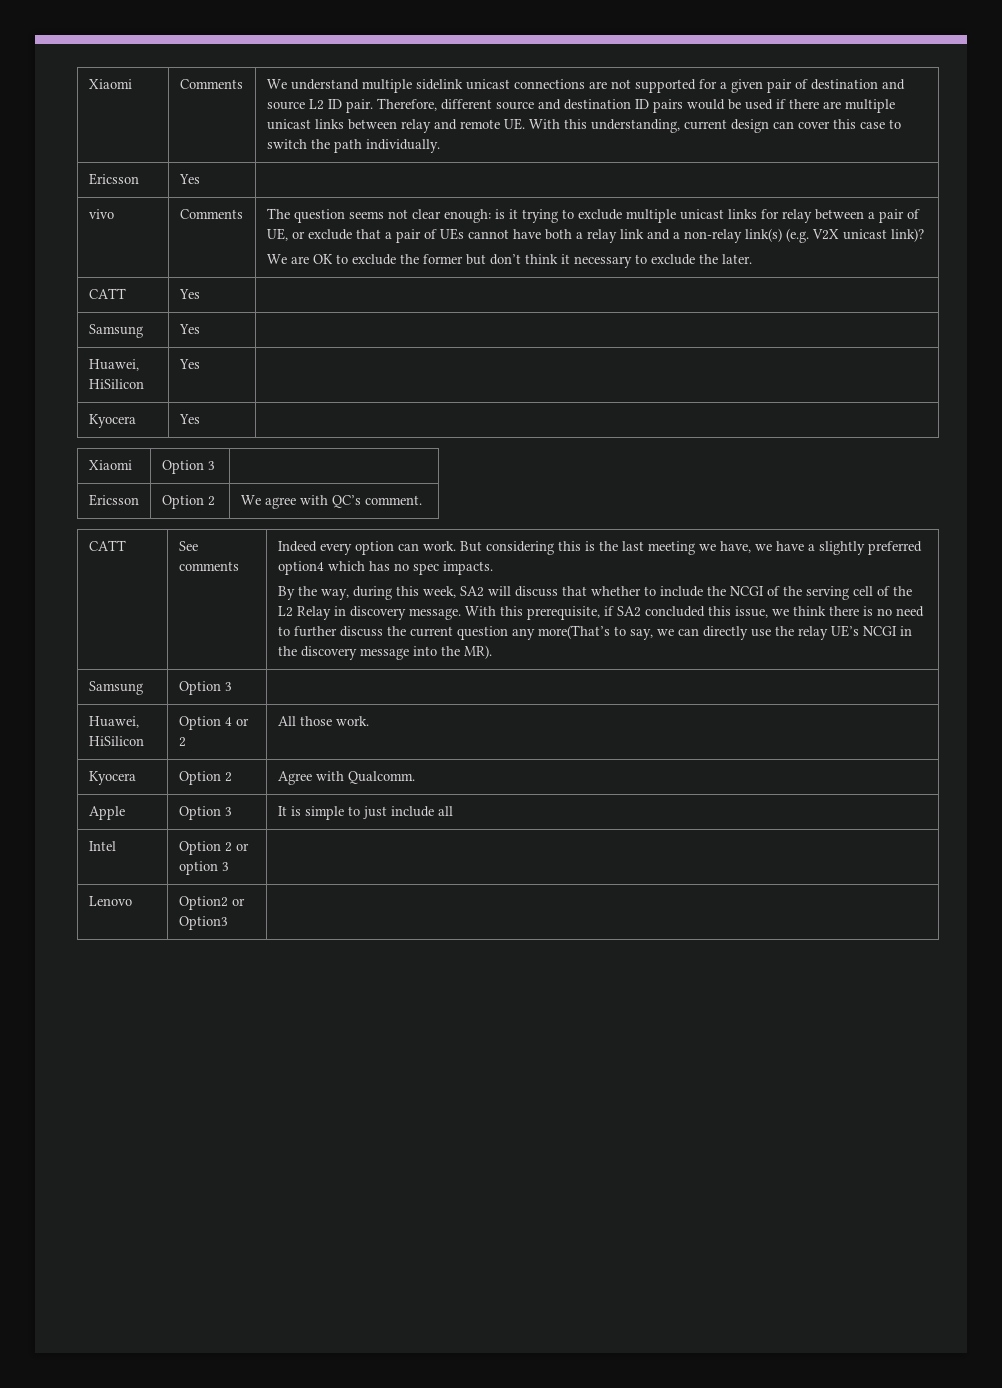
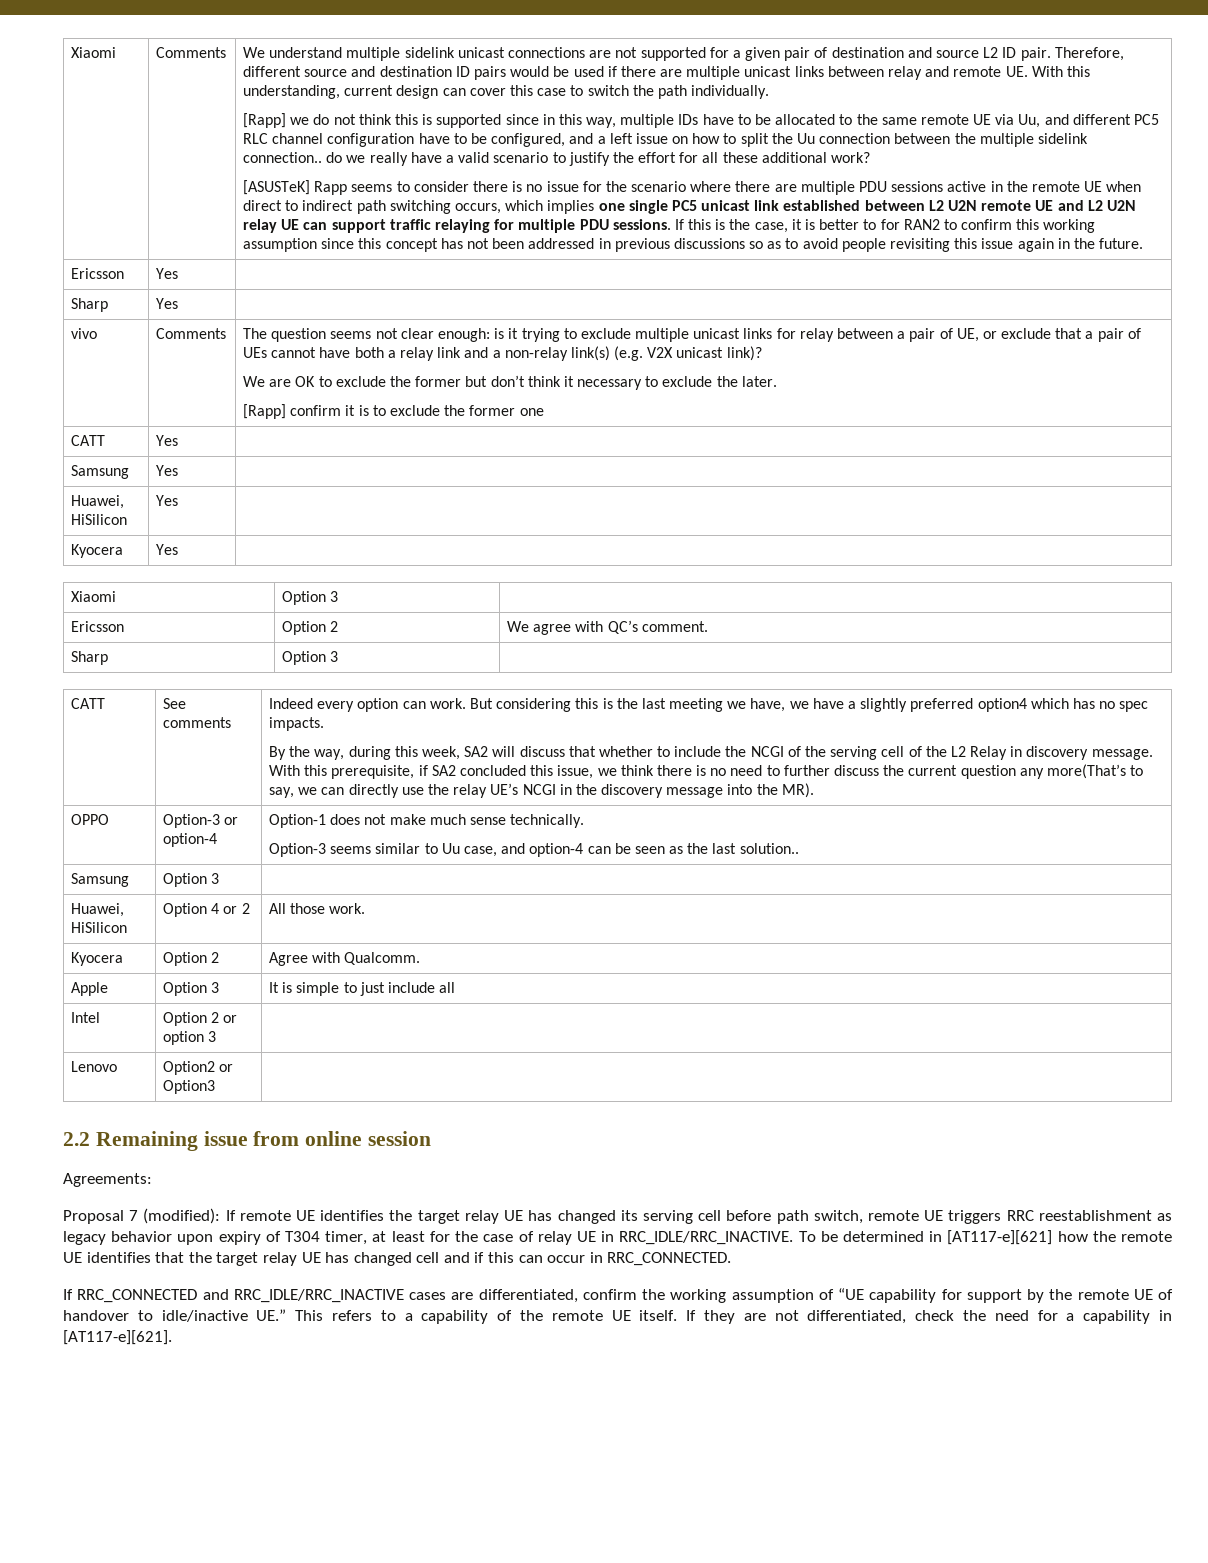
+ [Rapp] we do not think this is supported since in this way, multiple IDs have to be allocated to the same remote UE via Uu, and different PC5 RLC channel configuration have to be configured, and a left issue on how to split the Uu connection between the multiple sidelink connection.. do we really have a valid scenario to justify the effort for all these additional work?
+ [ASUSTeK] Rapp seems to consider there is no issue for the scenario where there are multiple PDU sessions active in the remote UE when direct to indirect path switching occurs, which implies one single PC5 unicast link established between L2 U2N remote UE and L2 U2N relay UE can support traffic relaying for multiple PDU sessions. If this is the case, it is better to for RAN2 to confirm this working assumption since this concept has not been addressed in previous discussions so as to avoid people revisiting this issue again in the future.
+ Sharp | Yes |
+ [Rapp] confirm it is to exclude the former one
+ Sharp | Option 3 |
+ OPPO | Option-3 or option-4 | Option-1 does not make much sense technically.
+ Option-3 seems similar to Uu case, and option-4 can be seen as the last solution..
+ 2.2 Remaining issue from online session
+ Agreements:
+ Proposal 7 (modified): If remote UE identifies the target relay UE has changed its serving cell before path switch, remote UE triggers RRC reestablishment as legacy behavior upon expiry of T304 timer, at least for the case of relay UE in RRC_IDLE/RRC_INACTIVE. To be determined in [AT117-e][621] how the remote UE identifies that the target relay UE has changed cell and if this can occur in RRC_CONNECTED.
+ If RRC_CONNECTED and RRC_IDLE/RRC_INACTIVE cases are differentiated, confirm the working assumption of “UE capability for support by the remote UE of handover to idle/inactive UE.” This refers to a capability of the remote UE itself. If they are not differentiated, check the need for a capability in [AT117-e][621].

